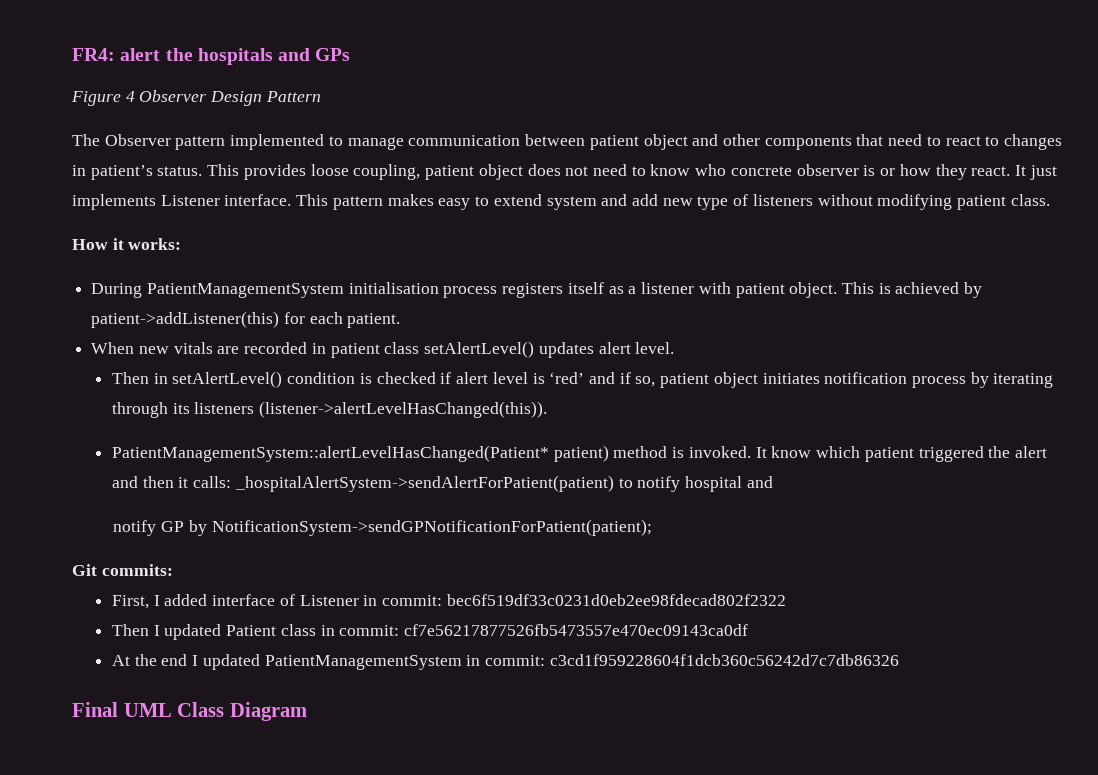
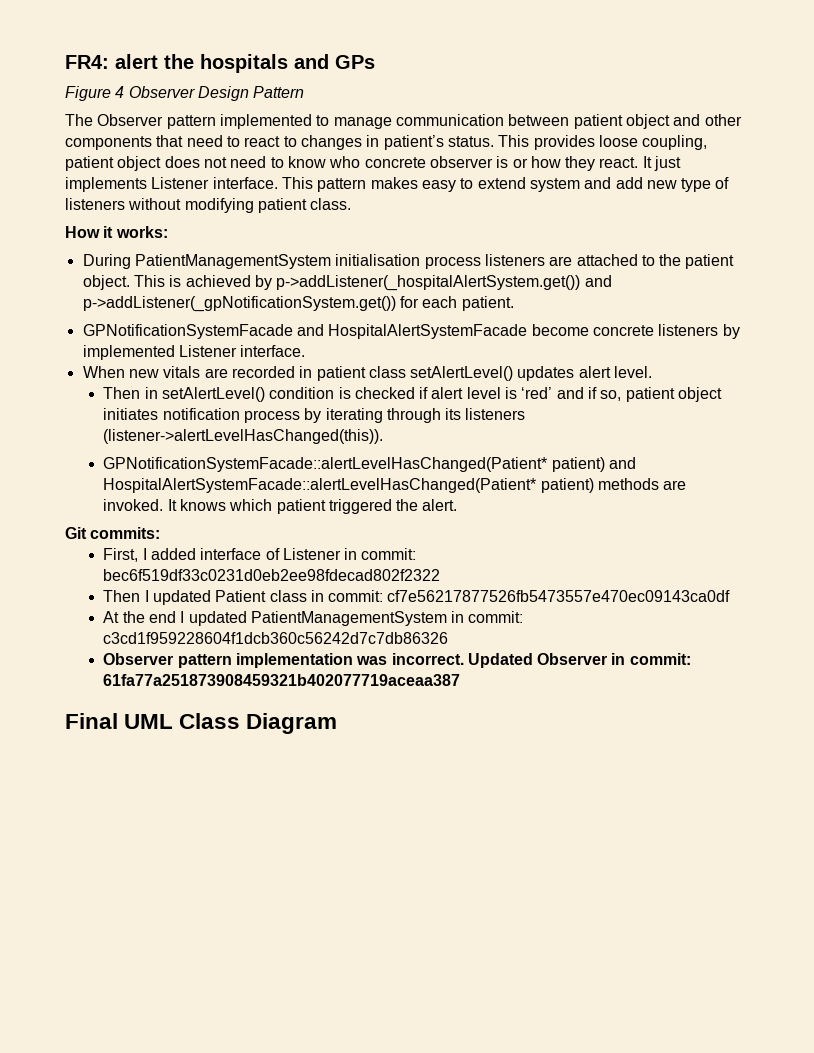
- During PatientManagementSystem initialisation process registers itself as a listener with patient object.
+ During PatientManagementSystem initialisation process listeners are attached to the patient object.
- This is achieved by patient->addListener(this) for each patient.
+ This is achieved by p->addListener(_hospitalAlertSystem.get()) and p->addListener(_gpNotificationSystem.get()) for each patient.
+ GPNotificationSystemFacade and HospitalAlertSystemFacade become concrete listeners by implemented Listener interface.
- PatientManagementSystem::alertLevelHasChanged(Patient* patient) method is invoked.
+ GPNotificationSystemFacade::alertLevelHasChanged(Patient* patient) and HospitalAlertSystemFacade::alertLevelHasChanged(Patient* patient) methods are invoked.
- It know which patient triggered the alert and then it calls: _hospitalAlertSystem->sendAlertForPatient(patient) to notify hospital and
- notify GP by NotificationSystem->sendGPNotificationForPatient(patient);
+ It knows which patient triggered the alert.
+ Observer pattern implementation was incorrect. Updated Observer in commit: 61fa77a251873908459321b402077719aceaa387

